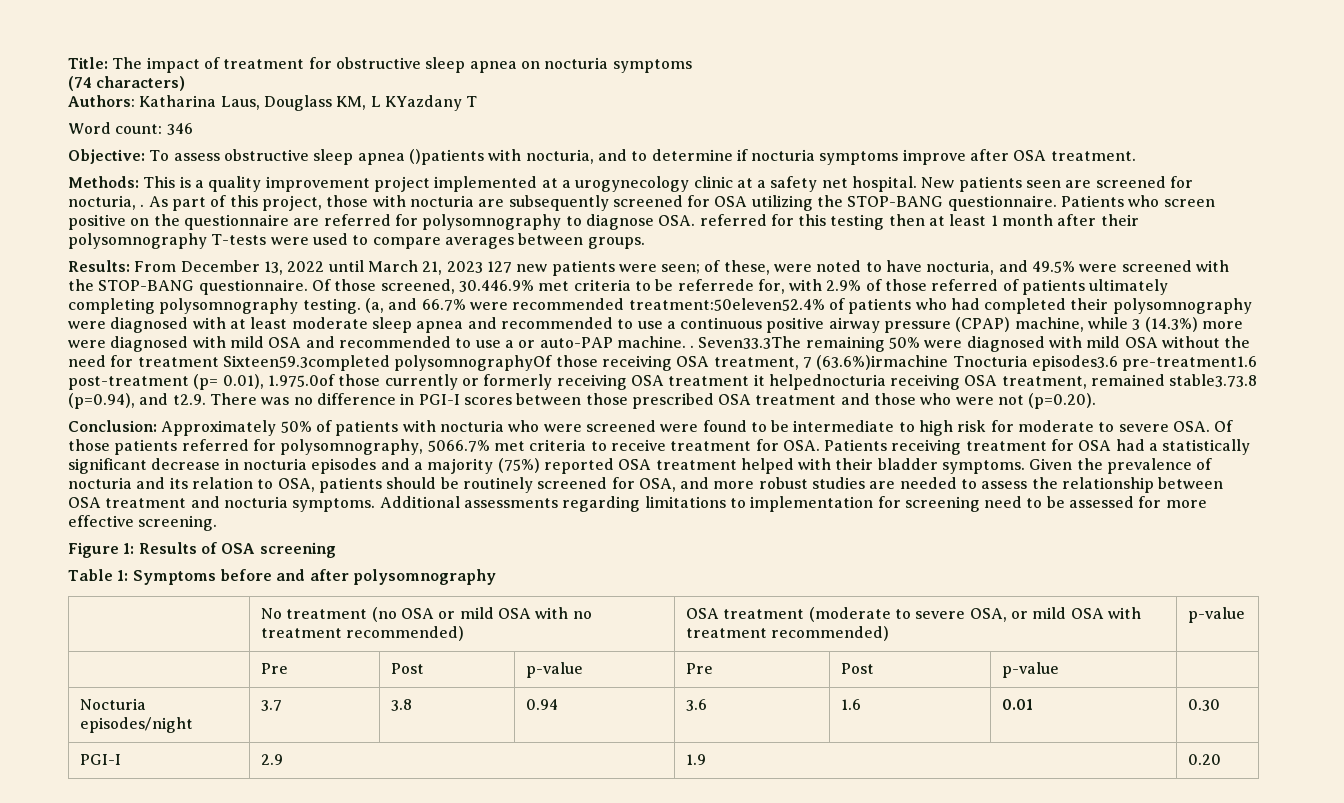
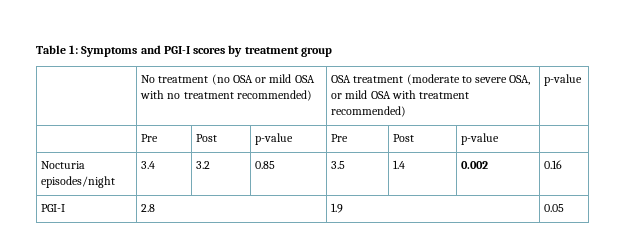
- Title: The impact of treatment for obstructive sleep apnea on nocturia symptoms
- (74 characters)
- Authors: Katharina Laus, Douglass KM, L KYazdany T
- Word count: 346
- Objective: To assess obstructive sleep apnea ()patients with nocturia, and to determine if nocturia symptoms improve after OSA treatment.
- Methods: This is a quality improvement project implemented at a urogynecology clinic at a safety net hospital. New patients seen are screened for nocturia, . As part of this project, those with nocturia are subsequently screened for OSA utilizing the STOP-BANG questionnaire. Patients who screen positive on the questionnaire are referred for polysomnography to diagnose OSA. referred for this testing then at least 1 month after their polysomnography T-tests were used to compare averages between groups.
- Results: From December 13, 2022 until March 21, 2023 127 new patients were seen; of these, were noted to have nocturia, and 49.5% were screened with the STOP-BANG questionnaire. Of those screened, 30.446.9% met criteria to be referrede for, with 2.9% of those referred of patients ultimately completing polysomnography testing. (a, and 66.7% were recommended treatment:50eleven52.4% of patients who had completed their polysomnography were diagnosed with at least moderate sleep apnea and recommended to use a continuous positive airway pressure (CPAP) machine, while 3 (14.3%) more were diagnosed with mild OSA and recommended to use a or auto-PAP machine. . Seven33.3The remaining 50% were diagnosed with mild OSA without the need for treatment Sixteen59.3completed polysomnographyOf those receiving OSA treatment, 7 (63.6%)irmachine Tnocturia episodes3.6 pre-treatment1.6 post-treatment (p= 0.01), 1.975.0of those currently or formerly receiving OSA treatment it helpednocturia receiving OSA treatment, remained stable3.73.8 (p=0.94), and t2.9. There was no difference in PGI-I scores between those prescribed OSA treatment and those who were not (p=0.20).
- Conclusion: Approximately 50% of patients with nocturia who were screened were found to be intermediate to high risk for moderate to severe OSA. Of those patients referred for polysomnography, 5066.7% met criteria to receive treatment for OSA. Patients receiving treatment for OSA had a statistically significant decrease in nocturia episodes and a majority (75%) reported OSA treatment helped with their bladder symptoms. Given the prevalence of nocturia and its relation to OSA, patients should be routinely screened for OSA, and more robust studies are needed to assess the relationship between OSA treatment and nocturia symptoms. Additional assessments regarding limitations to implementation for screening need to be assessed for more effective screening.
- Figure 1: Results of OSA screening
- Table 1: Symptoms before and after polysomnography
+ Table 1: Symptoms and PGI-I scores by treatment group
- Nocturia episodes/night | 3.7 | 3.8 | 0.94 | 3.6 | 1.6 | 0.01 | 0.30
+ Nocturia episodes/night | 3.4 | 3.2 | 0.85 | 3.5 | 1.4 | 0.002 | 0.16
- PGI-I | 2.9 | 1.9 | 0.20
+ PGI-I | 2.8 | 1.9 | 0.05

